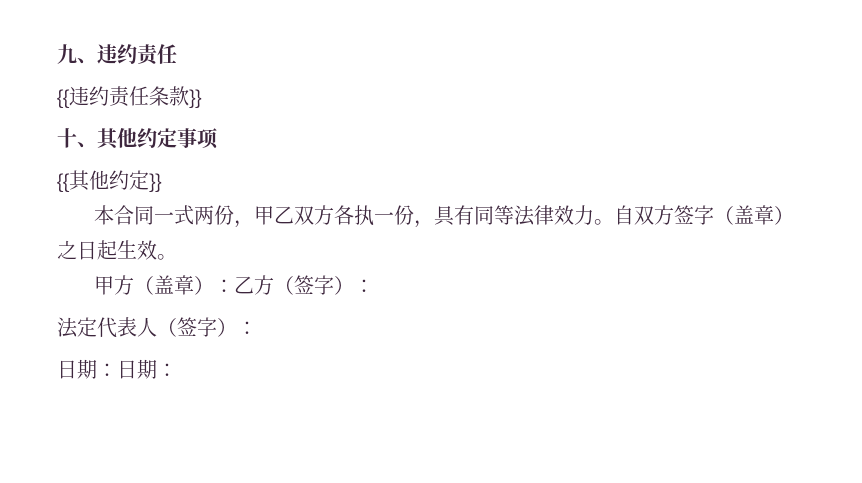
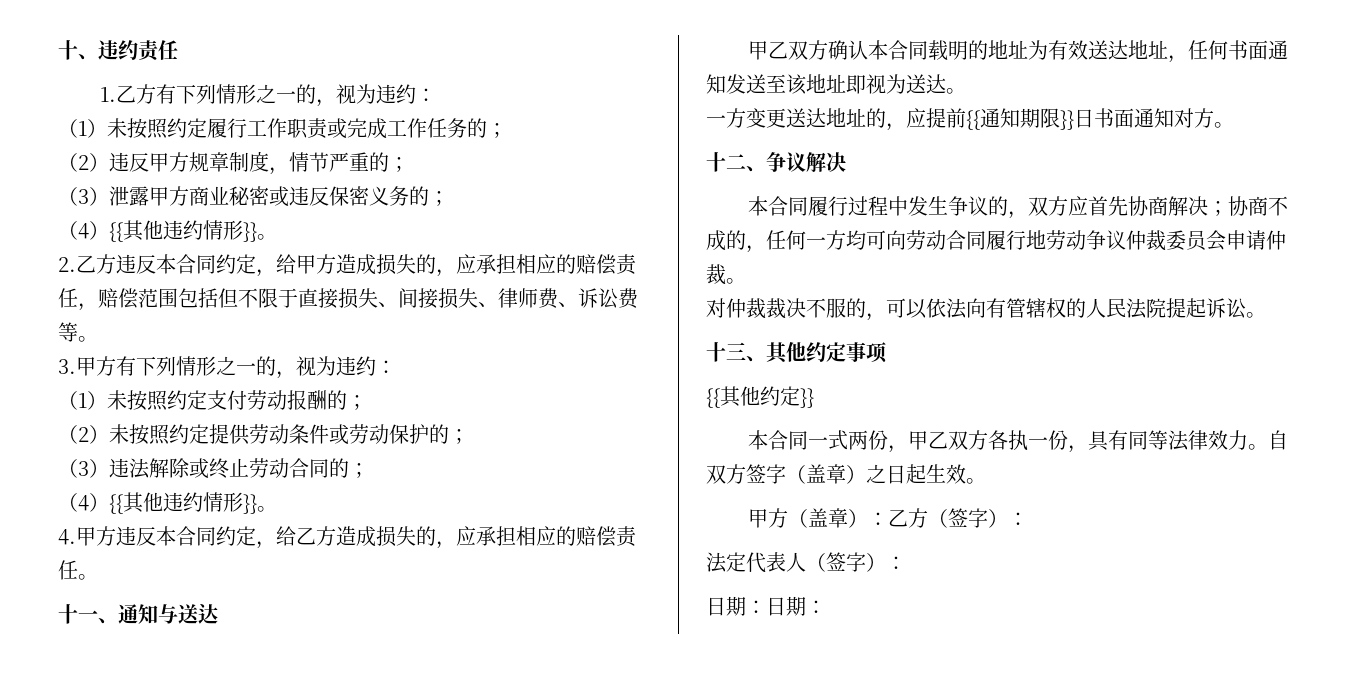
- 九、违约责任
+ 十、违约责任
- {{违约责任条款}}
- 十、其他约定事项
+ 1.乙方有下列情形之一的，视为违约：
+ （1）未按照约定履行工作职责或完成工作任务的；
+ （2）违反甲方规章制度，情节严重的；
+ （3）泄露甲方商业秘密或违反保密义务的；
+ （4）{{其他违约情形}}。
+ 2.乙方违反本合同约定，给甲方造成损失的，应承担相应的赔偿责任，赔偿范围包括但不限于直接损失、间接损失、律师费、诉讼费等。
+ 3.甲方有下列情形之一的，视为违约：
+ （1）未按照约定支付劳动报酬的；
+ （2）未按照约定提供劳动条件或劳动保护的；
+ （3）违法解除或终止劳动合同的；
+ （4）{{其他违约情形}}。
+ 4.甲方违反本合同约定，给乙方造成损失的，应承担相应的赔偿责任。
+ 十一、通知与送达
+ 甲乙双方确认本合同载明的地址为有效送达地址，任何书面通知发送至该地址即视为送达。
+ 一方变更送达地址的，应提前{{通知期限}}日书面通知对方。
+ 十二、争议解决
+ 本合同履行过程中发生争议的，双方应首先协商解决；协商不成的，任何一方均可向劳动合同履行地劳动争议仲裁委员会申请仲裁。
+ 对仲裁裁决不服的，可以依法向有管辖权的人民法院提起诉讼。
+ 十三、其他约定事项

